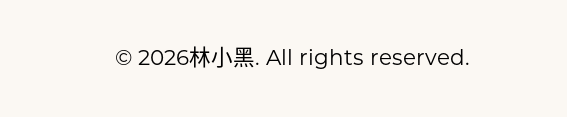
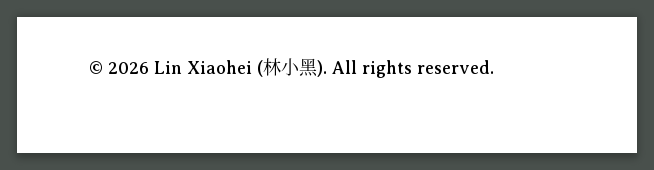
- © 2026林小黑.
+ © 2026 Lin Xiaohei (林小黑).

